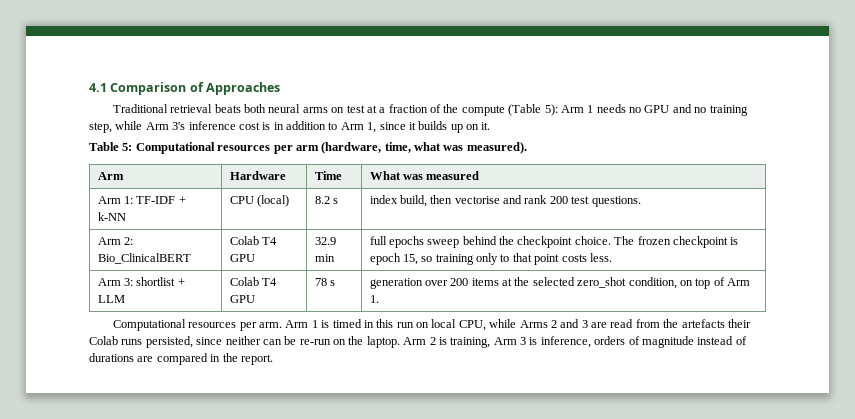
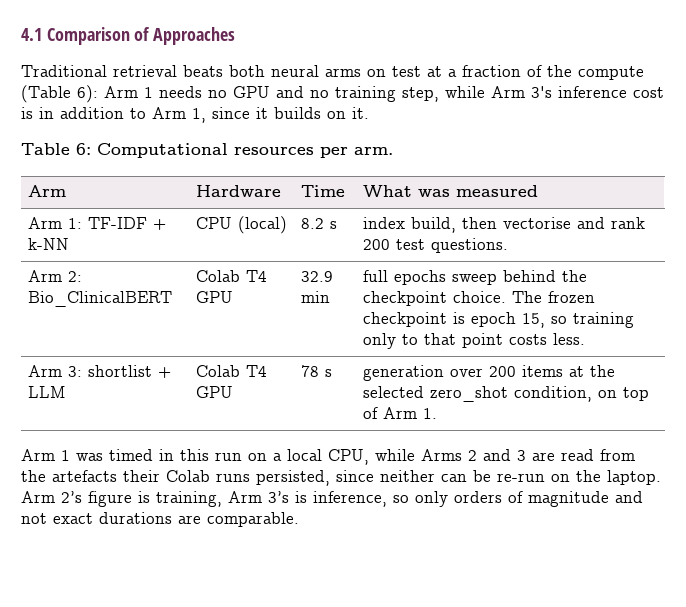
- Traditional retrieval beats both neural arms on test at a fraction of the compute (Table 5): Arm 1 needs no GPU and no training step, while Arm 3's inference cost is in addition to Arm 1, since it builds up on it.
+ Traditional retrieval beats both neural arms on test at a fraction of the compute (Table 6): Arm 1 needs no GPU and no training step, while Arm 3's inference cost is in addition to Arm 1, since it builds on it.
- Table 5: Computational resources per arm (hardware, time, what was measured).
+ Table 6: Computational resources per arm.
- Computational resources per arm. Arm 1 is timed in this run on local CPU, while Arms 2 and 3 are read from the artefacts their Colab runs persisted, since neither can be re-run on the laptop.
+ Arm 1 was timed in this run on a local CPU, while Arms 2 and 3 are read from the artefacts their Colab runs persisted, since neither can be re-run on the laptop.
- Arm 2 is training, Arm 3 is inference, orders of magnitude instead of durations are compared in the report.
+ Arm 2’s figure is training, Arm 3’s is inference, so only orders of magnitude and not exact durations are comparable.

